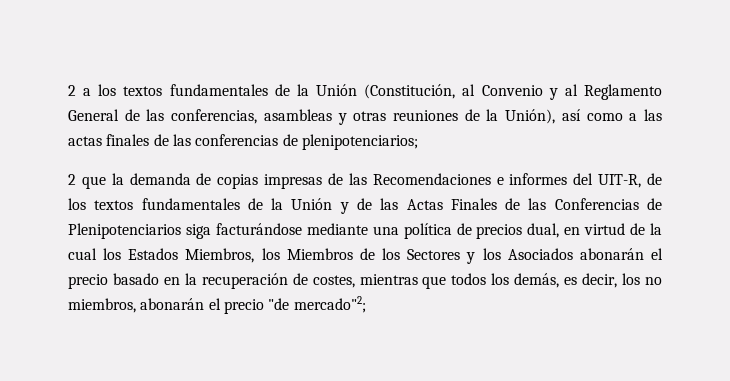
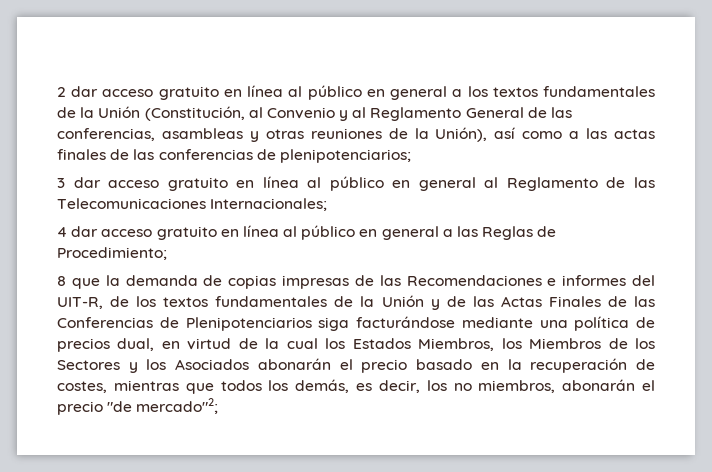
- 2 a los textos fundamentales de la Unión (Constitución, al Convenio y al Reglamento General de las conferencias, asambleas y otras reuniones de la Unión), así como a las actas finales de las conferencias de plenipotenciarios;
+ 2 dar acceso gratuito en línea al público en general a los textos fundamentales de la Unión (Constitución, al Convenio y al Reglamento General de las conferencias, asambleas y otras reuniones de la Unión), así como a las actas finales de las conferencias de plenipotenciarios;
- 2 que la demanda de copias impresas de las Recomendaciones e informes del UIT-R, de los textos fundamentales de la Unión y de las Actas Finales de las Conferencias de Plenipotenciarios siga facturándose mediante una política de precios dual, en virtud de la cual los Estados Miembros, los Miembros de los Sectores y los Asociados abonarán el precio basado en la recuperación de costes, mientras que todos los demás, es decir, los no miembros, abonarán el precio "de mercado"2;
+ 3 dar acceso gratuito en línea al público en general al Reglamento de las Telecomunicaciones Internacionales;
+ 4 dar acceso gratuito en línea al público en general a las Reglas de Procedimiento;
+ 8 que la demanda de copias impresas de las Recomendaciones e informes del UIT-R, de los textos fundamentales de la Unión y de las Actas Finales de las Conferencias de Plenipotenciarios siga facturándose mediante una política de precios dual, en virtud de la cual los Estados Miembros, los Miembros de los Sectores y los Asociados abonarán el precio basado en la recuperación de costes, mientras que todos los demás, es decir, los no miembros, abonarán el precio "de mercado"2;

